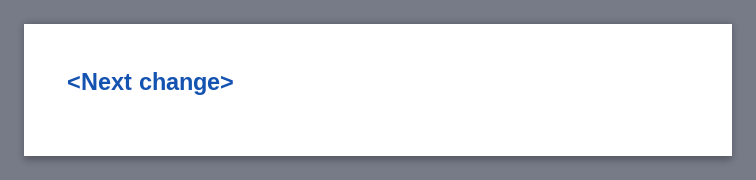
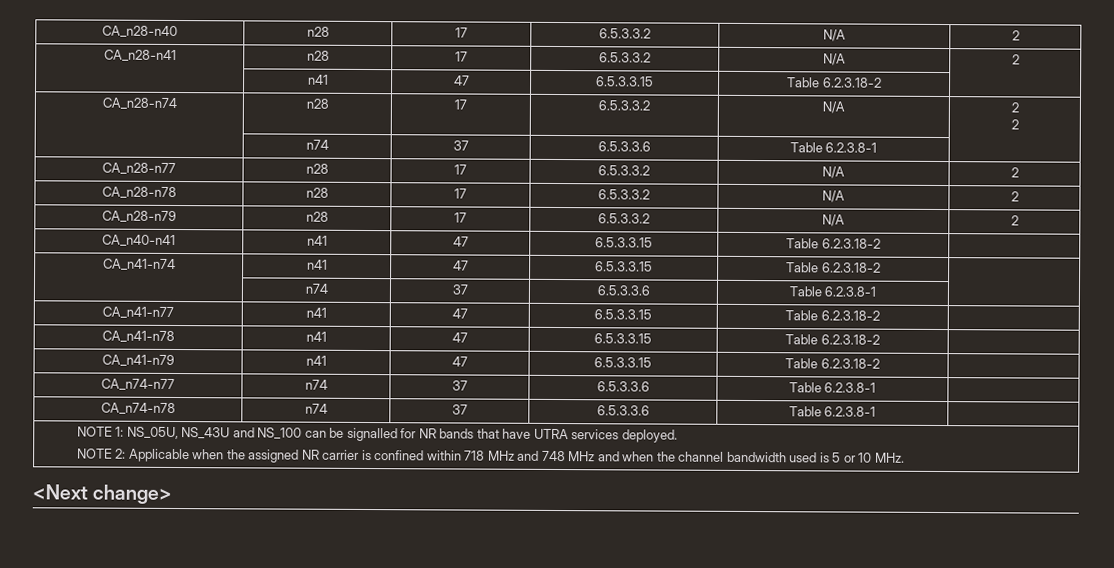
+ CA_n28-n40 | n28 | 17 | 6.5.3.3.2 | N/A | 2
+ CA_n28-n41 | n28 | 17 | 6.5.3.3.2 | N/A | 2
+ | n41 | 47 | 6.5.3.3.15 | Table 6.2.3.18-2 |
+ CA_n28-n74 | n28 | 17 | 6.5.3.3.2 | N/A | 2
+ 2
+ | n74 | 37 | 6.5.3.3.6 | Table 6.2.3.8-1 |
+ CA_n28-n77 | n28 | 17 | 6.5.3.3.2 | N/A | 2
+ CA_n28-n78 | n28 | 17 | 6.5.3.3.2 | N/A | 2
+ CA_n28-n79 | n28 | 17 | 6.5.3.3.2 | N/A | 2
+ CA_n40-n41 | n41 | 47 | 6.5.3.3.15 | Table 6.2.3.18-2 |
+ CA_n41-n74 | n41 | 47 | 6.5.3.3.15 | Table 6.2.3.18-2 |
+ | n74 | 37 | 6.5.3.3.6 | Table 6.2.3.8-1 |
+ CA_n41-n77 | n41 | 47 | 6.5.3.3.15 | Table 6.2.3.18-2 |
+ CA_n41-n78 | n41 | 47 | 6.5.3.3.15 | Table 6.2.3.18-2 |
+ CA_n41-n79 | n41 | 47 | 6.5.3.3.15 | Table 6.2.3.18-2 |
+ CA_n74-n77 | n74 | 37 | 6.5.3.3.6 | Table 6.2.3.8-1 |
+ CA_n74-n78 | n74 | 37 | 6.5.3.3.6 | Table 6.2.3.8-1 |
+ NOTE 1: NS_05U, NS_43U and NS_100 can be signalled for NR bands that have UTRA services deployed.
+ NOTE 2: Applicable when the assigned NR carrier is confined within 718 MHz and 748 MHz and when the channel bandwidth used is 5 or 10 MHz.

